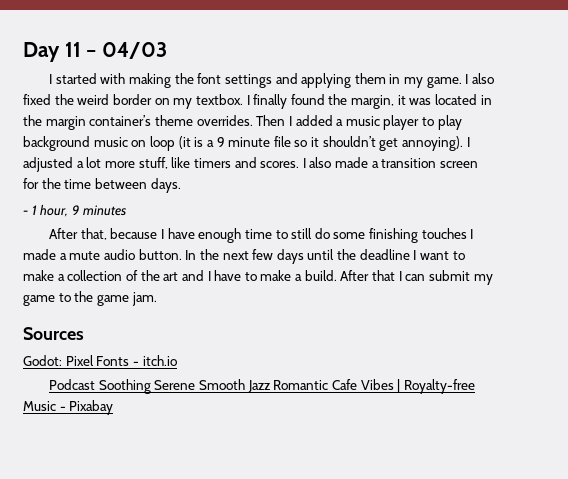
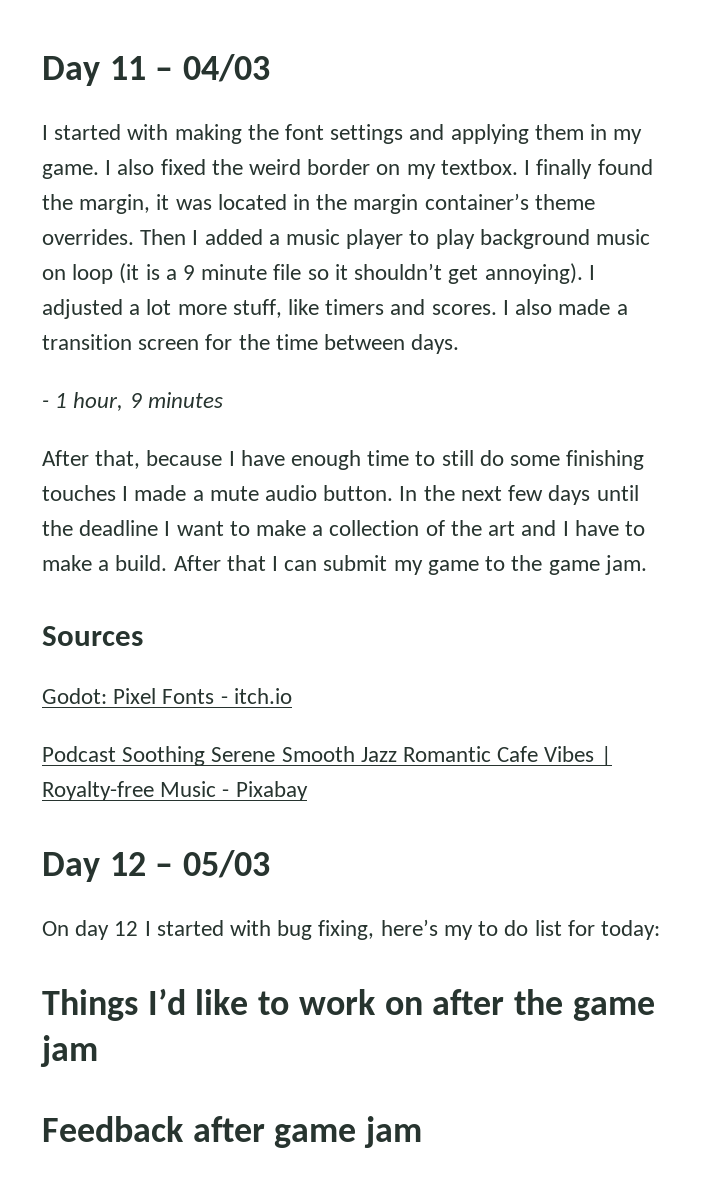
+ Day 12 – 05/03
+ On day 12 I started with bug fixing, here’s my to do list for today:
+ Things I’d like to work on after the game jam
+ Feedback after game jam

